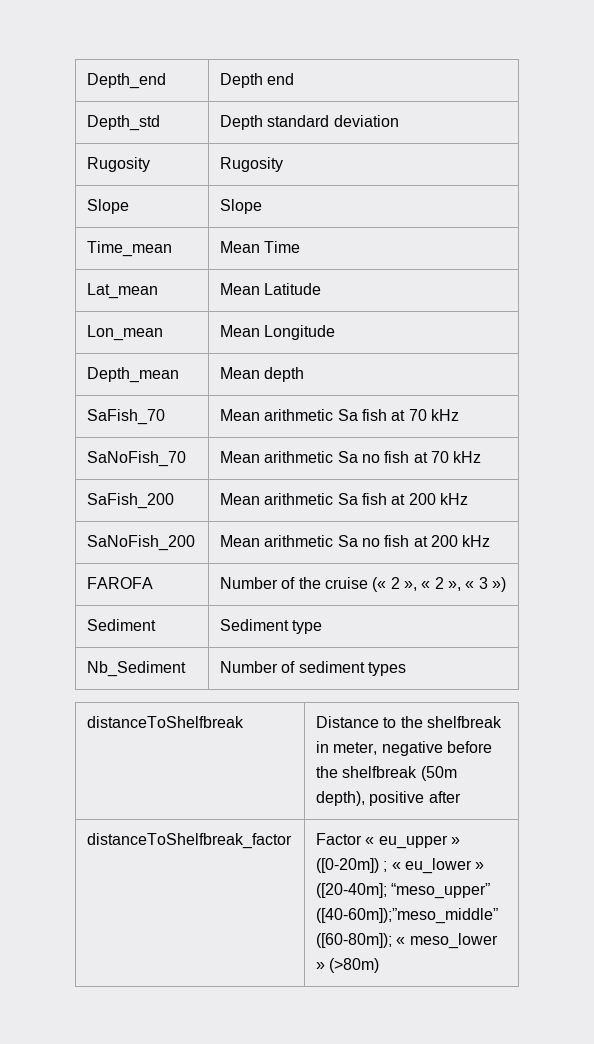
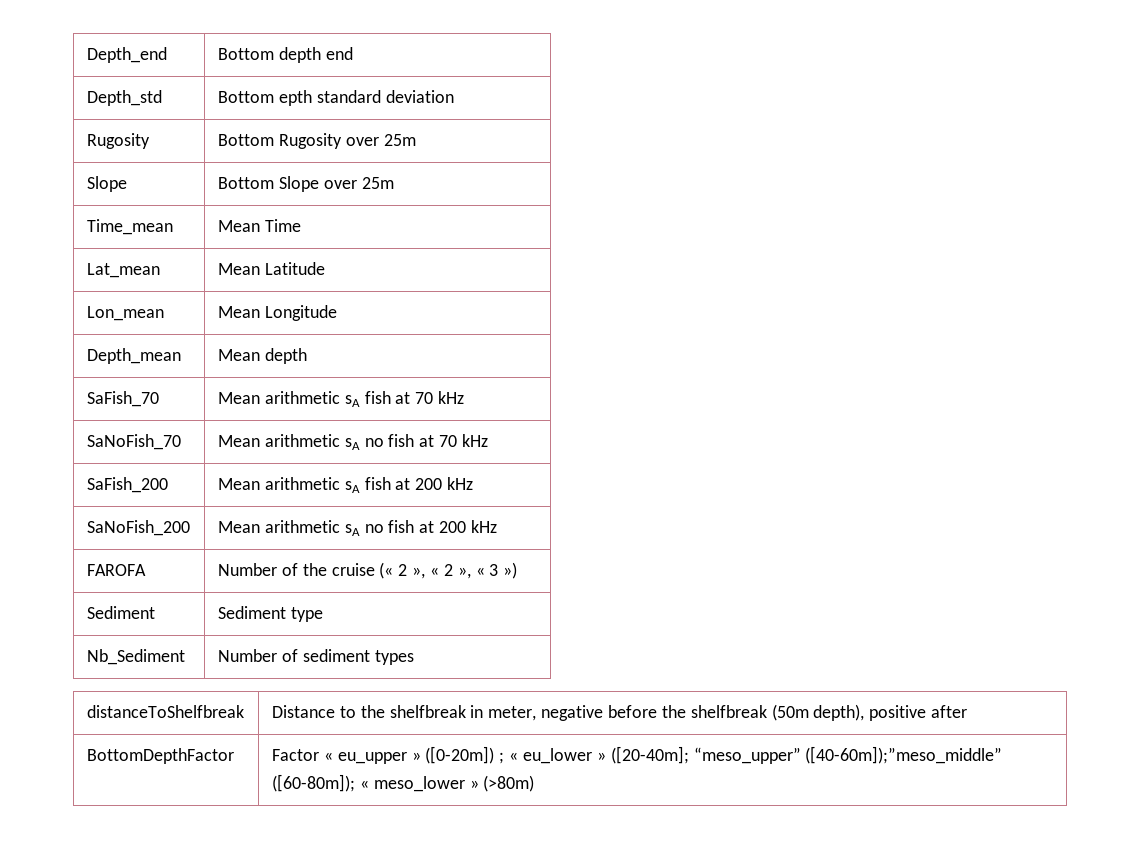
- Depth_end | Depth end
+ Depth_end | Bottom depth end
- Depth_std | Depth standard deviation
+ Depth_std | Bottom epth standard deviation
- Rugosity | Rugosity
+ Rugosity | Bottom Rugosity over 25m
- Slope | Slope
+ Slope | Bottom Slope over 25m
- SaFish_70 | Mean arithmetic Sa fish at 70 kHz
+ SaFish_70 | Mean arithmetic sA fish at 70 kHz
- SaNoFish_70 | Mean arithmetic Sa no fish at 70 kHz
+ SaNoFish_70 | Mean arithmetic sA no fish at 70 kHz
- SaFish_200 | Mean arithmetic Sa fish at 200 kHz
+ SaFish_200 | Mean arithmetic sA fish at 200 kHz
- SaNoFish_200 | Mean arithmetic Sa no fish at 200 kHz
+ SaNoFish_200 | Mean arithmetic sA no fish at 200 kHz
- distanceToShelfbreak_factor | Factor « eu_upper » ([0-20m]) ; « eu_lower » ([20-40m]; “meso_upper” ([40-60m]);”meso_middle” ([60-80m]); « meso_lower » (>80m)
+ BottomDepthFactor | Factor « eu_upper » ([0-20m]) ; « eu_lower » ([20-40m]; “meso_upper” ([40-60m]);”meso_middle” ([60-80m]); « meso_lower » (>80m)

